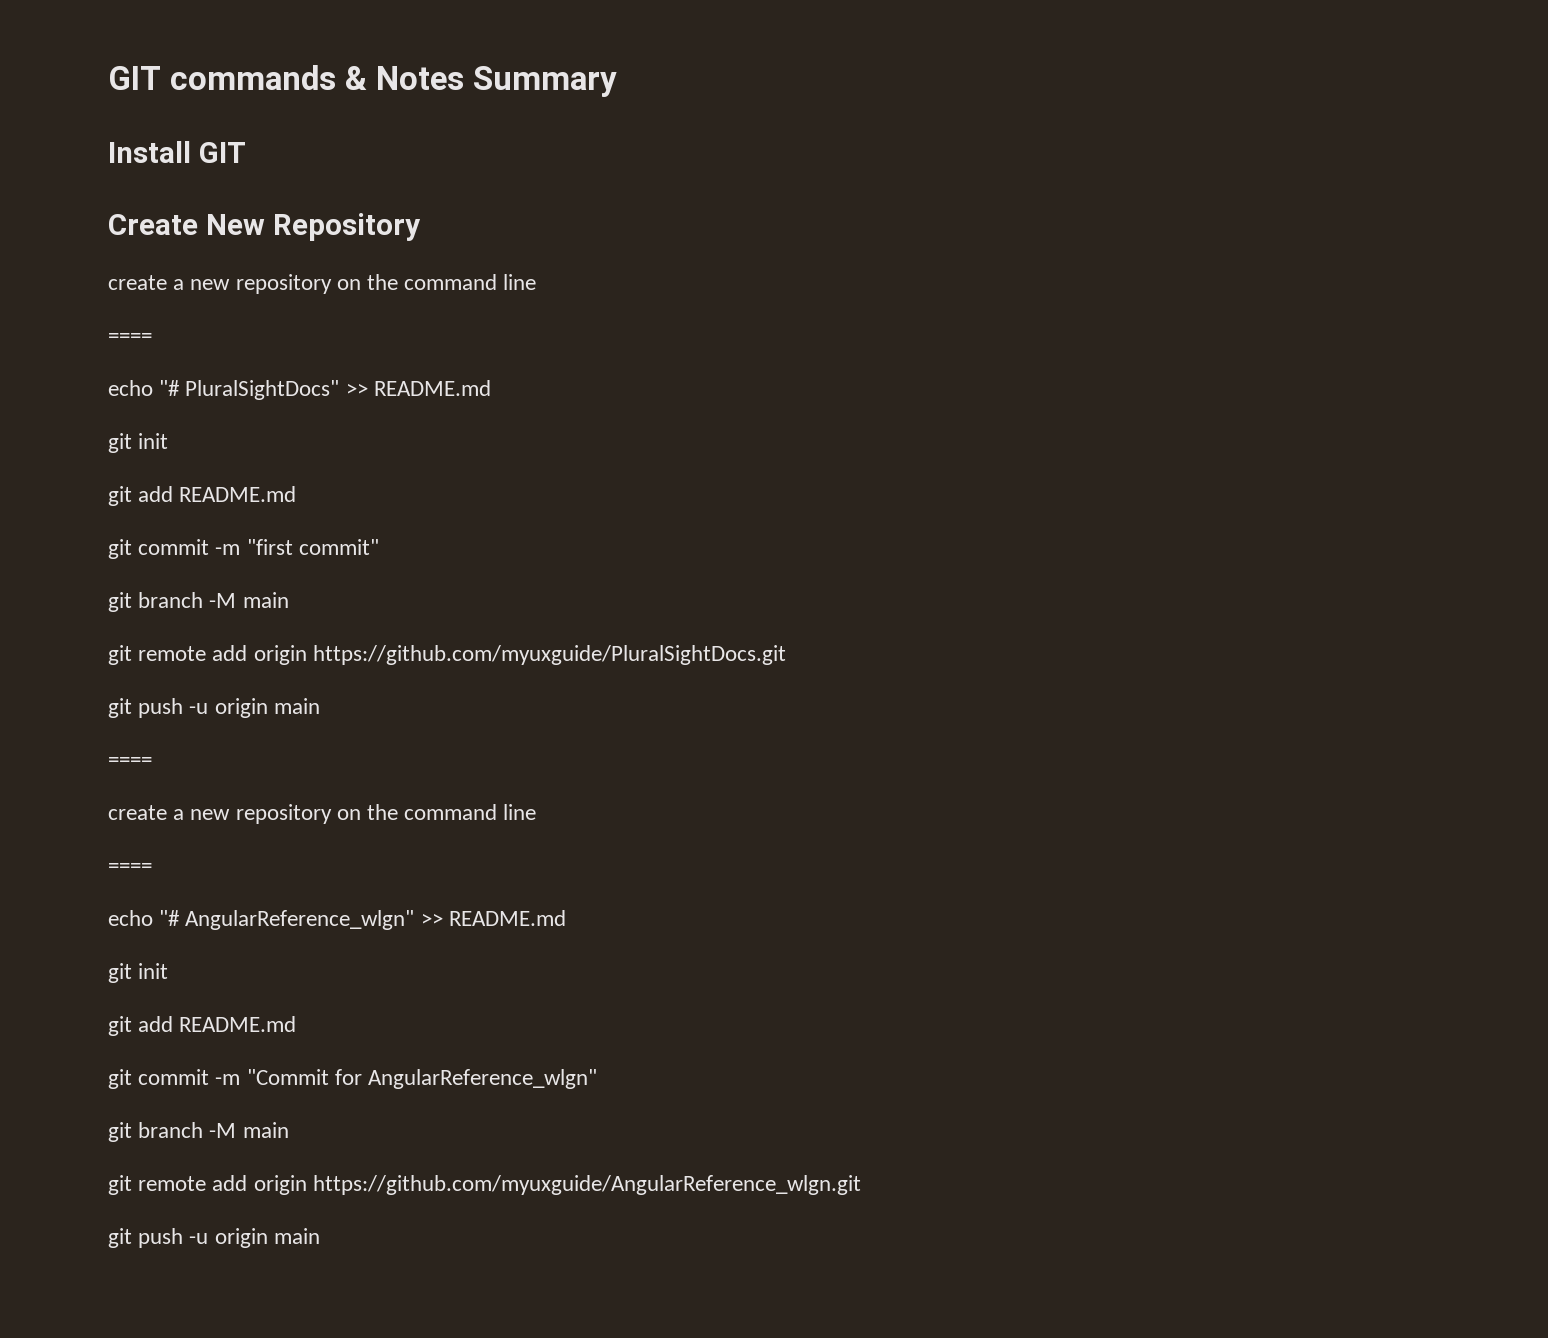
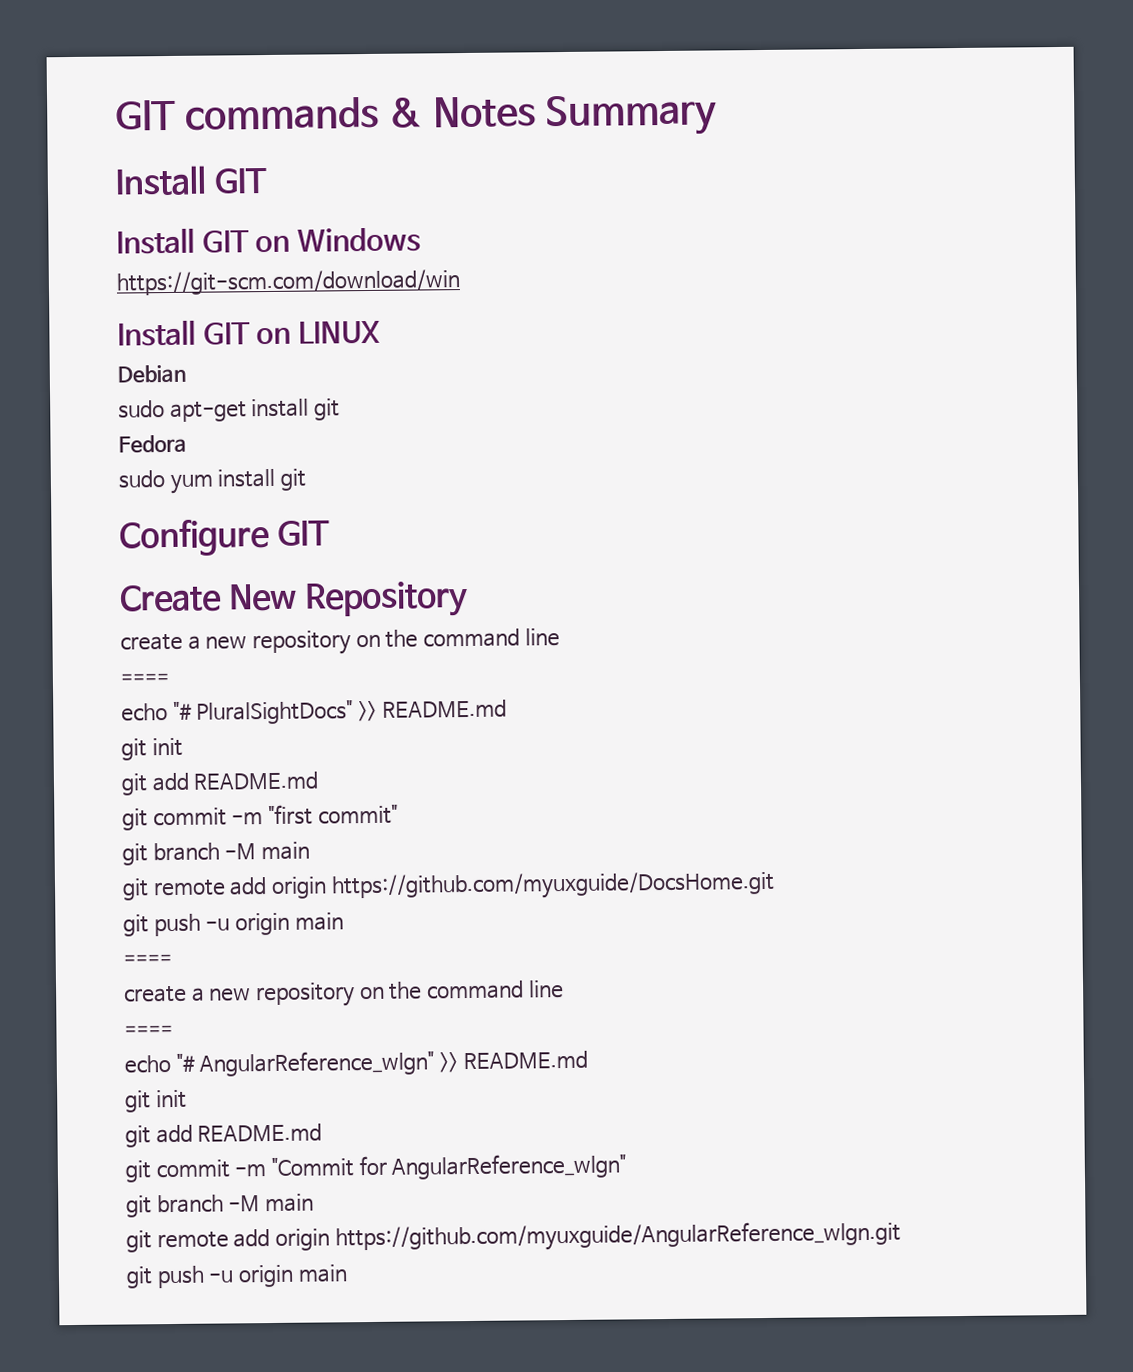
+ Install GIT on Windows
+ https://git-scm.com/download/win
+ Install GIT on LINUX
+ Debian
+ sudo apt-get install git
+ Fedora
+ sudo yum install git
+ Configure GIT
- git remote add origin https://github.com/myuxguide/PluralSightDocs.git
+ git remote add origin https://github.com/myuxguide/DocsHome.git

